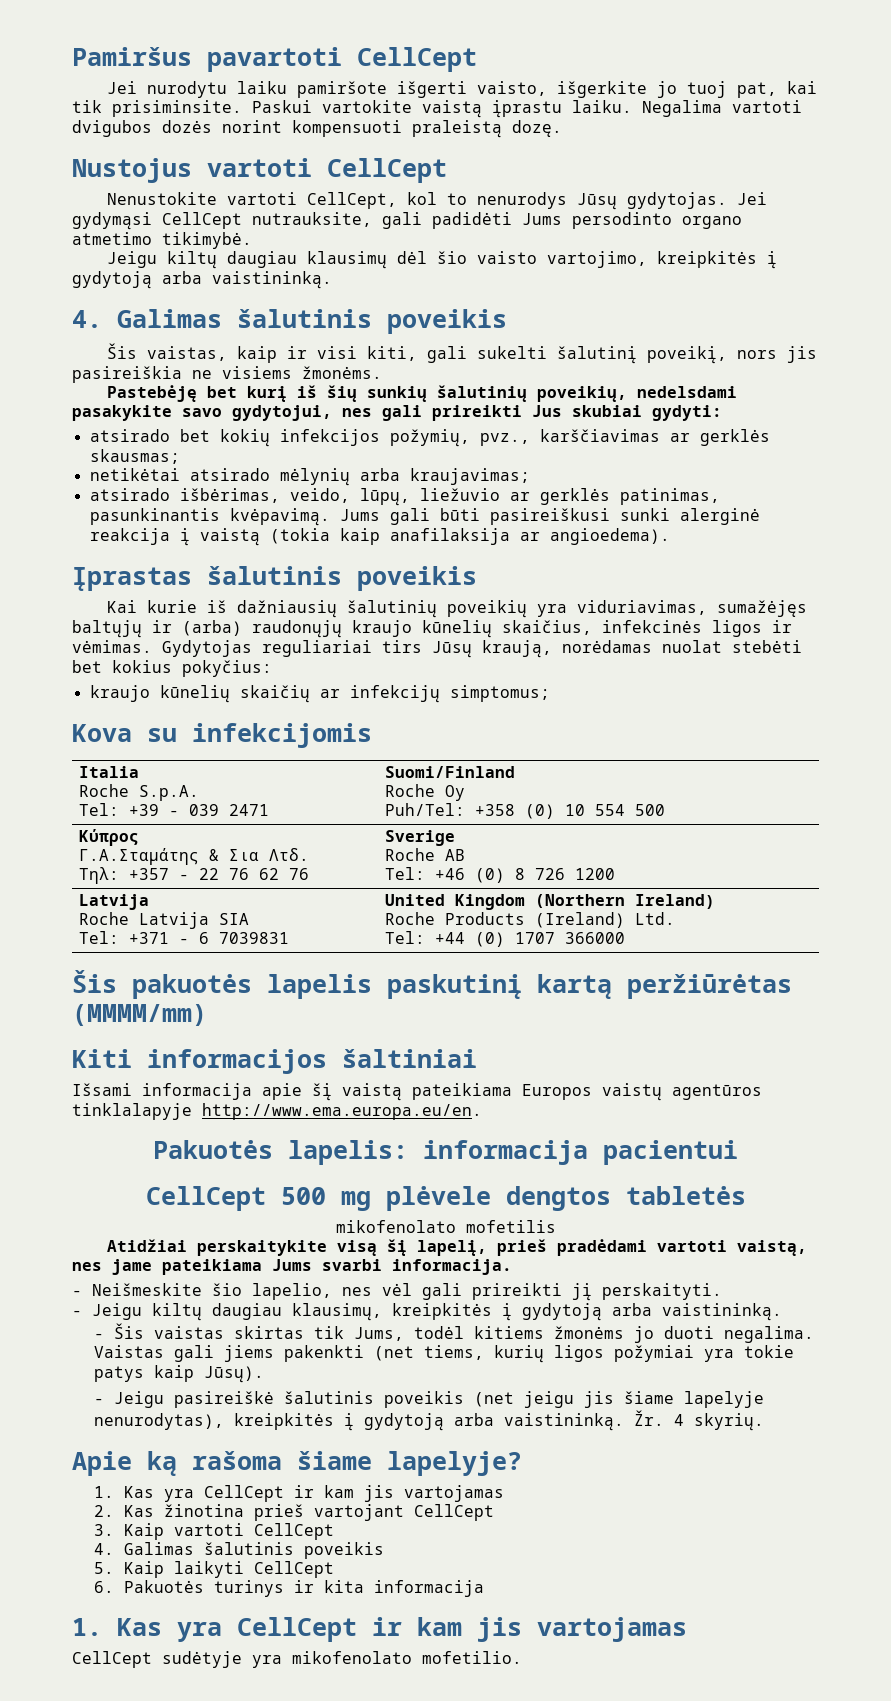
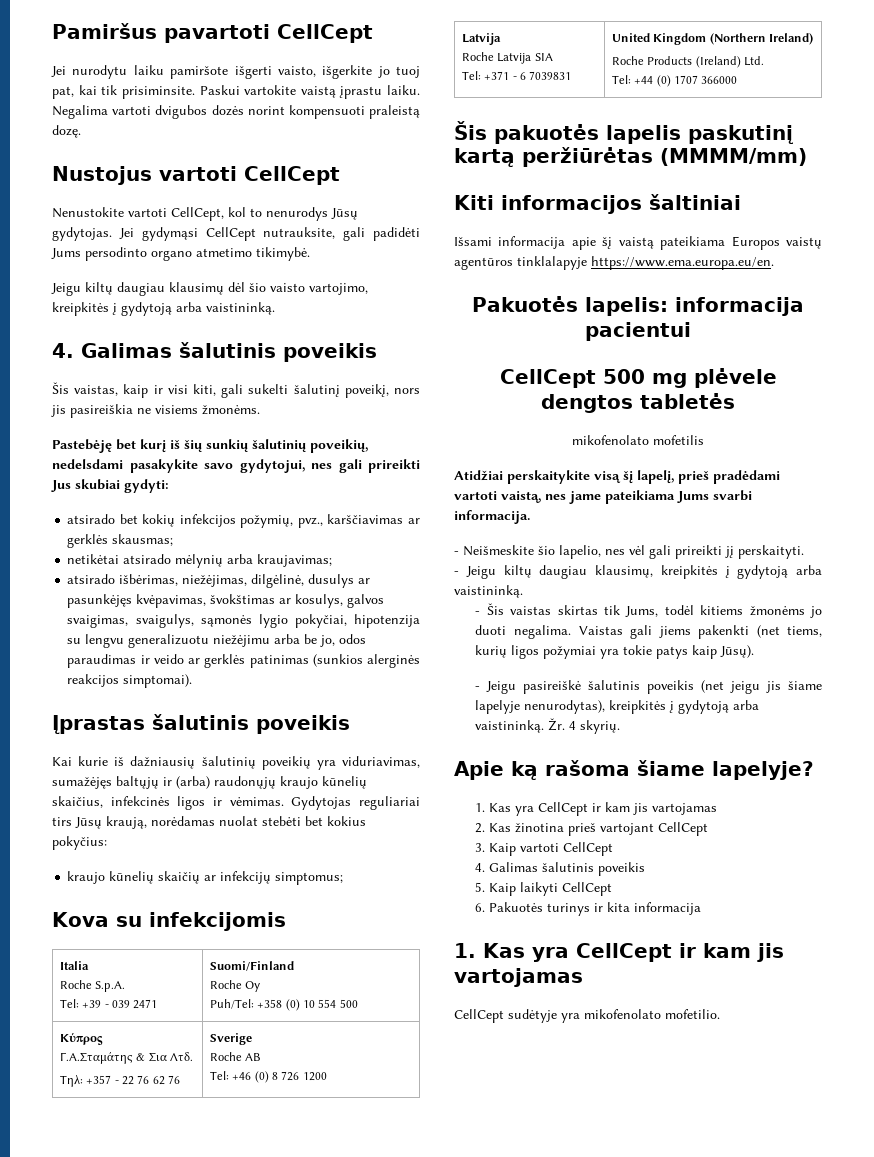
- atsirado išbėrimas, veido, lūpų, liežuvio ar gerklės patinimas, pasunkinantis kvėpavimą. Jums gali būti pasireiškusi sunki alerginė reakcija į vaistą (tokia kaip anafilaksija ar angioedema).
+ atsirado išbėrimas, niežėjimas, dilgėlinė, dusulys ar pasunkėjęs kvėpavimas, švokštimas ar kosulys, galvos svaigimas, svaigulys, sąmonės lygio pokyčiai, hipotenzija su lengvu generalizuotu niežėjimu arba be jo, odos paraudimas ir veido ar gerklės patinimas (sunkios alerginės reakcijos simptomai).
- Išsami informacija apie šį vaistą pateikiama Europos vaistų agentūros tinklalapyje http://www.ema.europa.eu/en.
+ Išsami informacija apie šį vaistą pateikiama Europos vaistų agentūros tinklalapyje https://www.ema.europa.eu/en.

